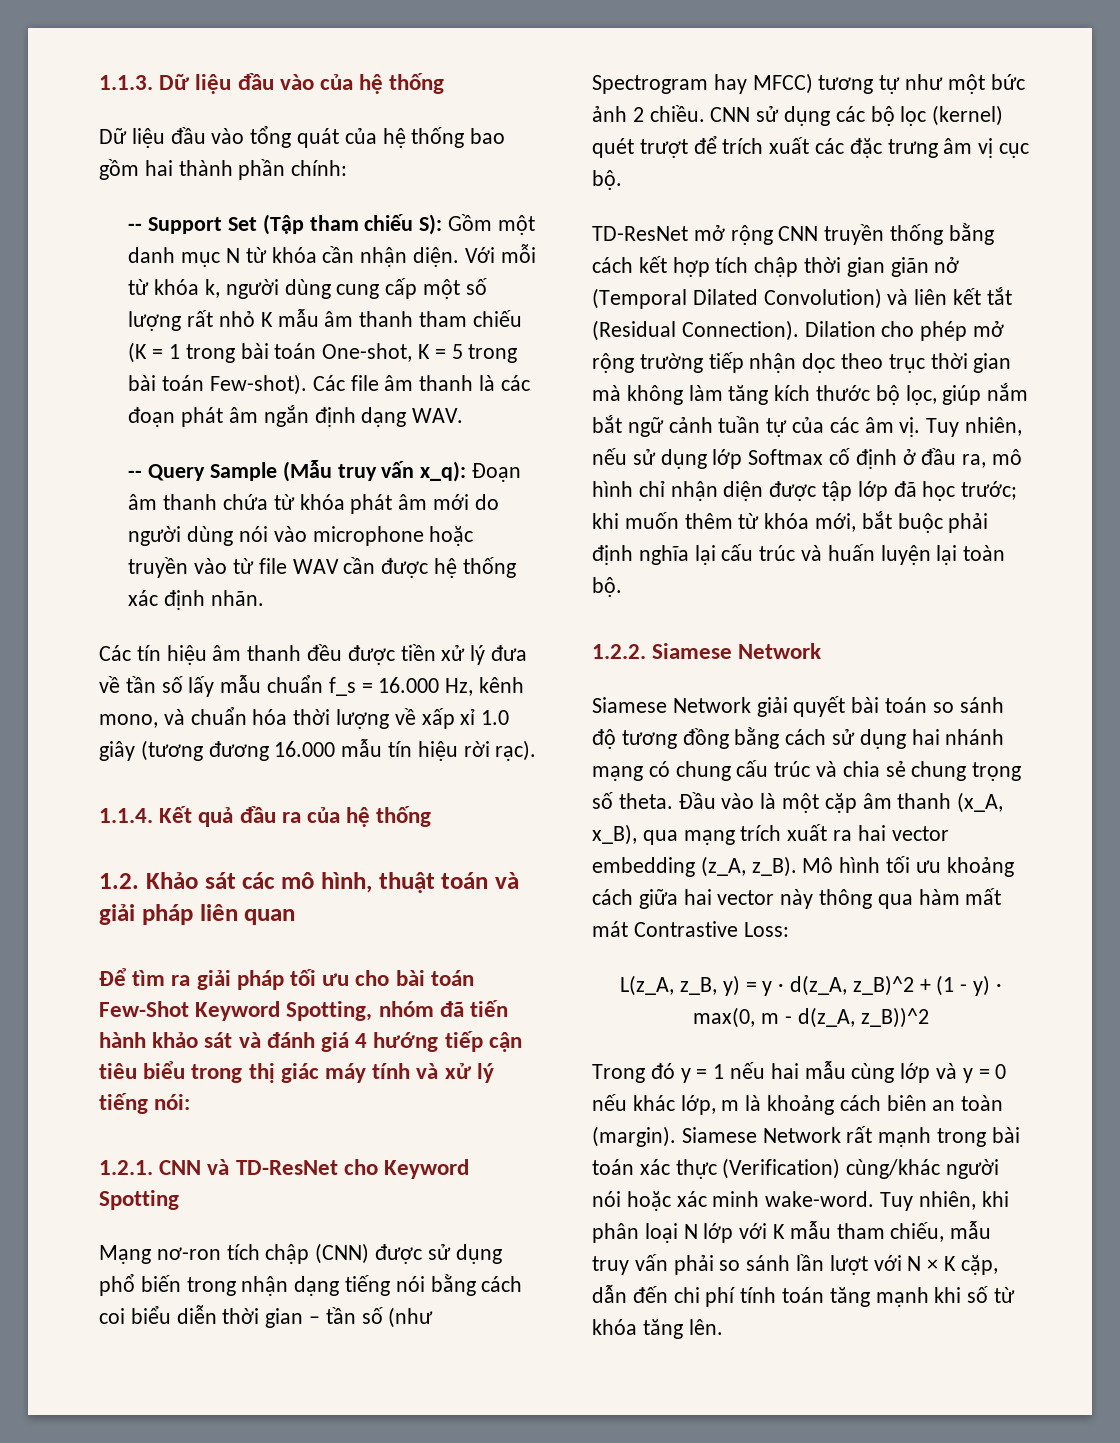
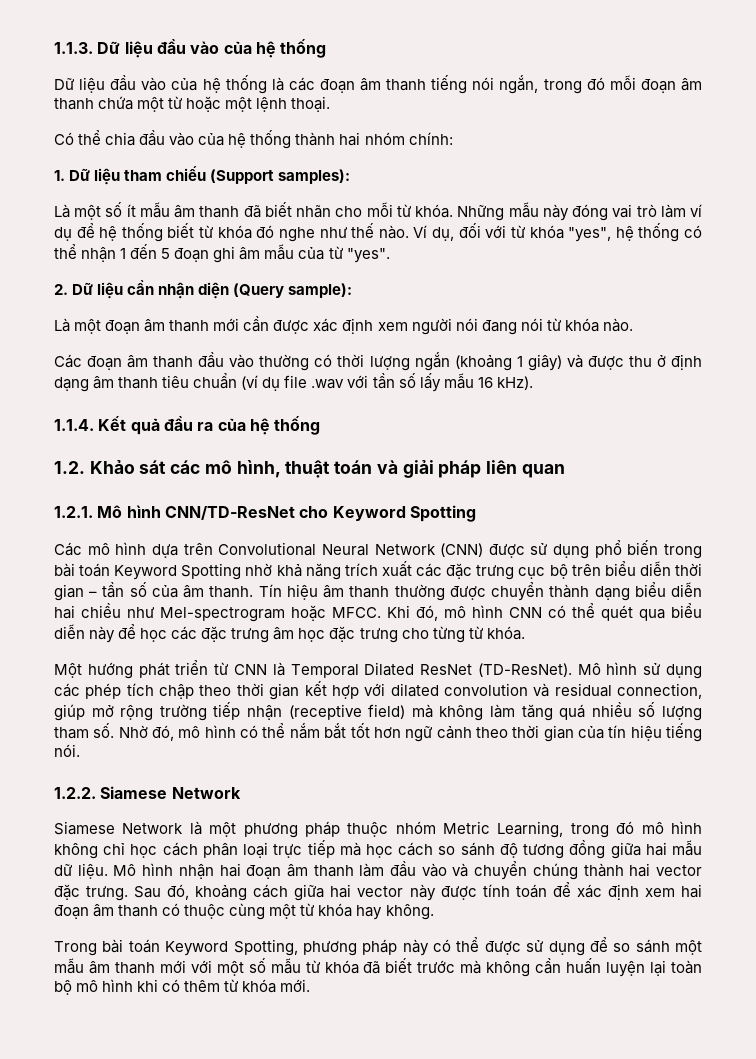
- Dữ liệu đầu vào tổng quát của hệ thống bao gồm hai thành phần chính:
- -- Support Set (Tập tham chiếu S): Gồm một danh mục N từ khóa cần nhận diện. Với mỗi từ khóa k, người dùng cung cấp một số lượng rất nhỏ K mẫu âm thanh tham chiếu (K = 1 trong bài toán One-shot, K = 5 trong bài toán Few-shot). Các file âm thanh là các đoạn phát âm ngắn định dạng WAV.
- -- Query Sample (Mẫu truy vấn x_q): Đoạn âm thanh chứa từ khóa phát âm mới do người dùng nói vào microphone hoặc truyền vào từ file WAV cần được hệ thống xác định nhãn.
- Các tín hiệu âm thanh đều được tiền xử lý đưa về tần số lấy mẫu chuẩn f_s = 16.000 Hz, kênh mono, và chuẩn hóa thời lượng về xấp xỉ 1.0 giây (tương đương 16.000 mẫu tín hiệu rời rạc).
+ Dữ liệu đầu vào của hệ thống là các đoạn âm thanh tiếng nói ngắn, trong đó mỗi đoạn âm thanh chứa một từ hoặc một lệnh thoại.
+ Có thể chia đầu vào của hệ thống thành hai nhóm chính:
+ 1. Dữ liệu tham chiếu (Support samples):
+ Là một số ít mẫu âm thanh đã biết nhãn cho mỗi từ khóa. Những mẫu này đóng vai trò làm ví dụ để hệ thống biết từ khóa đó nghe như thế nào. Ví dụ, đối với từ khóa "yes", hệ thống có thể nhận 1 đến 5 đoạn ghi âm mẫu của từ "yes".
+ 2. Dữ liệu cần nhận diện (Query sample):
+ Là một đoạn âm thanh mới cần được xác định xem người nói đang nói từ khóa nào.
+ Các đoạn âm thanh đầu vào thường có thời lượng ngắn (khoảng 1 giây) và được thu ở định dạng âm thanh tiêu chuẩn (ví dụ file .wav với tần số lấy mẫu 16 kHz).
- Để tìm ra giải pháp tối ưu cho bài toán Few-Shot Keyword Spotting, nhóm đã tiến hành khảo sát và đánh giá 4 hướng tiếp cận tiêu biểu trong thị giác máy tính và xử lý tiếng nói:
- 1.2.1. CNN và TD-ResNet cho Keyword Spotting
- Mạng nơ-ron tích chập (CNN) được sử dụng phổ biến trong nhận dạng tiếng nói bằng cách coi biểu diễn thời gian – tần số (như Spectrogram hay MFCC) tương tự như một bức ảnh 2 chiều. CNN sử dụng các bộ lọc (kernel) quét trượt để trích xuất các đặc trưng âm vị cục bộ.
- TD-ResNet mở rộng CNN truyền thống bằng cách kết hợp tích chập thời gian giãn nở (Temporal Dilated Convolution) và liên kết tắt (Residual Connection). Dilation cho phép mở rộng trường tiếp nhận dọc theo trục thời gian mà không làm tăng kích thước bộ lọc, giúp nắm bắt ngữ cảnh tuần tự của các âm vị. Tuy nhiên, nếu sử dụng lớp Softmax cố định ở đầu ra, mô hình chỉ nhận diện được tập lớp đã học trước; khi muốn thêm từ khóa mới, bắt buộc phải định nghĩa lại cấu trúc và huấn luyện lại toàn bộ.
+ 1.2.1. Mô hình CNN/TD-ResNet cho Keyword Spotting
+ Các mô hình dựa trên Convolutional Neural Network (CNN) được sử dụng phổ biến trong bài toán Keyword Spotting nhờ khả năng trích xuất các đặc trưng cục bộ trên biểu diễn thời gian – tần số của âm thanh. Tín hiệu âm thanh thường được chuyển thành dạng biểu diễn hai chiều như Mel-spectrogram hoặc MFCC. Khi đó, mô hình CNN có thể quét qua biểu diễn này để học các đặc trưng âm học đặc trưng cho từng từ khóa.
+ Một hướng phát triển từ CNN là Temporal Dilated ResNet (TD-ResNet). Mô hình sử dụng các phép tích chập theo thời gian kết hợp với dilated convolution và residual connection, giúp mở rộng trường tiếp nhận (receptive field) mà không làm tăng quá nhiều số lượng tham số. Nhờ đó, mô hình có thể nắm bắt tốt hơn ngữ cảnh theo thời gian của tín hiệu tiếng nói.
- Siamese Network giải quyết bài toán so sánh độ tương đồng bằng cách sử dụng hai nhánh mạng có chung cấu trúc và chia sẻ chung trọng số theta. Đầu vào là một cặp âm thanh (x_A, x_B), qua mạng trích xuất ra hai vector embedding (z_A, z_B). Mô hình tối ưu khoảng cách giữa hai vector này thông qua hàm mất mát Contrastive Loss:
- L(z_A, z_B, y) = y · d(z_A, z_B)^2 + (1 - y) · max(0, m - d(z_A, z_B))^2
- Trong đó y = 1 nếu hai mẫu cùng lớp và y = 0 nếu khác lớp, m là khoảng cách biên an toàn (margin). Siamese Network rất mạnh trong bài toán xác thực (Verification) cùng/khác người nói hoặc xác minh wake-word. Tuy nhiên, khi phân loại N lớp với K mẫu tham chiếu, mẫu truy vấn phải so sánh lần lượt với N × K cặp, dẫn đến chi phí tính toán tăng mạnh khi số từ khóa tăng lên.
+ Siamese Network là một phương pháp thuộc nhóm Metric Learning, trong đó mô hình không chỉ học cách phân loại trực tiếp mà học cách so sánh độ tương đồng giữa hai mẫu dữ liệu. Mô hình nhận hai đoạn âm thanh làm đầu vào và chuyển chúng thành hai vector đặc trưng. Sau đó, khoảng cách giữa hai vector này được tính toán để xác định xem hai đoạn âm thanh có thuộc cùng một từ khóa hay không.
+ Trong bài toán Keyword Spotting, phương pháp này có thể được sử dụng để so sánh một mẫu âm thanh mới với một số mẫu từ khóa đã biết trước mà không cần huấn luyện lại toàn bộ mô hình khi có thêm từ khóa mới.

